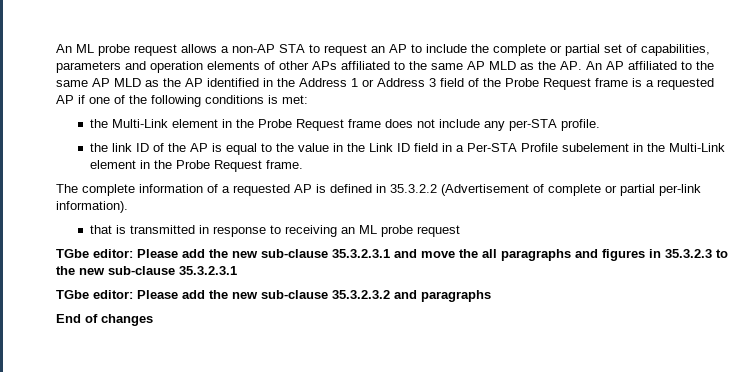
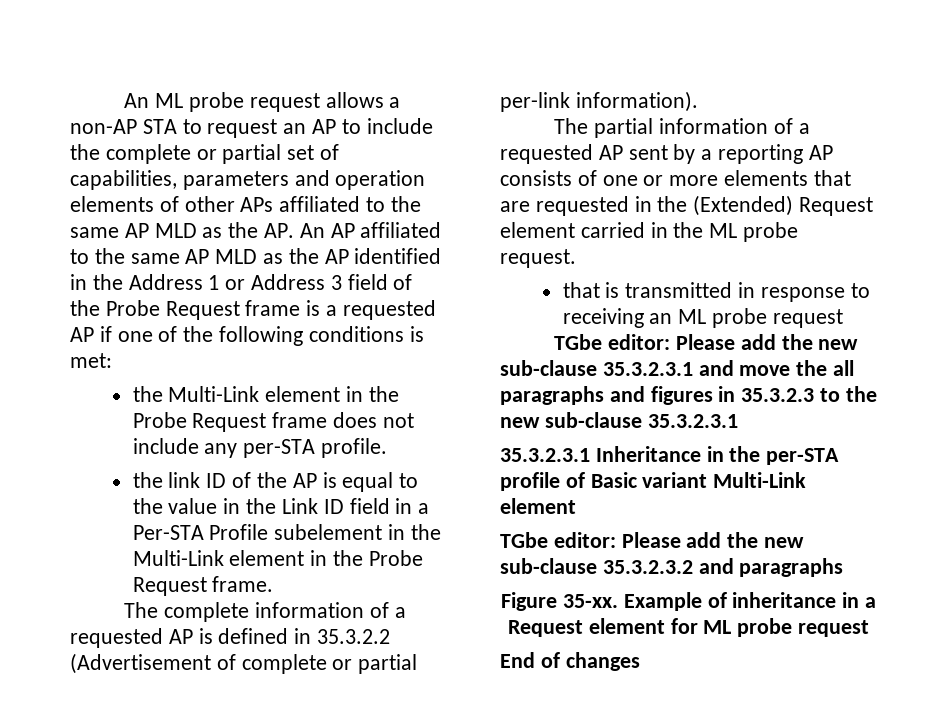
+ The partial information of a requested AP sent by a reporting AP consists of one or more elements that are requested in the (Extended) Request element carried in the ML probe request.
+ 35.3.2.3.1 Inheritance in the per-STA profile of Basic variant Multi-Link element
+ Figure 35-xx. Example of inheritance in a Request element for ML probe request

